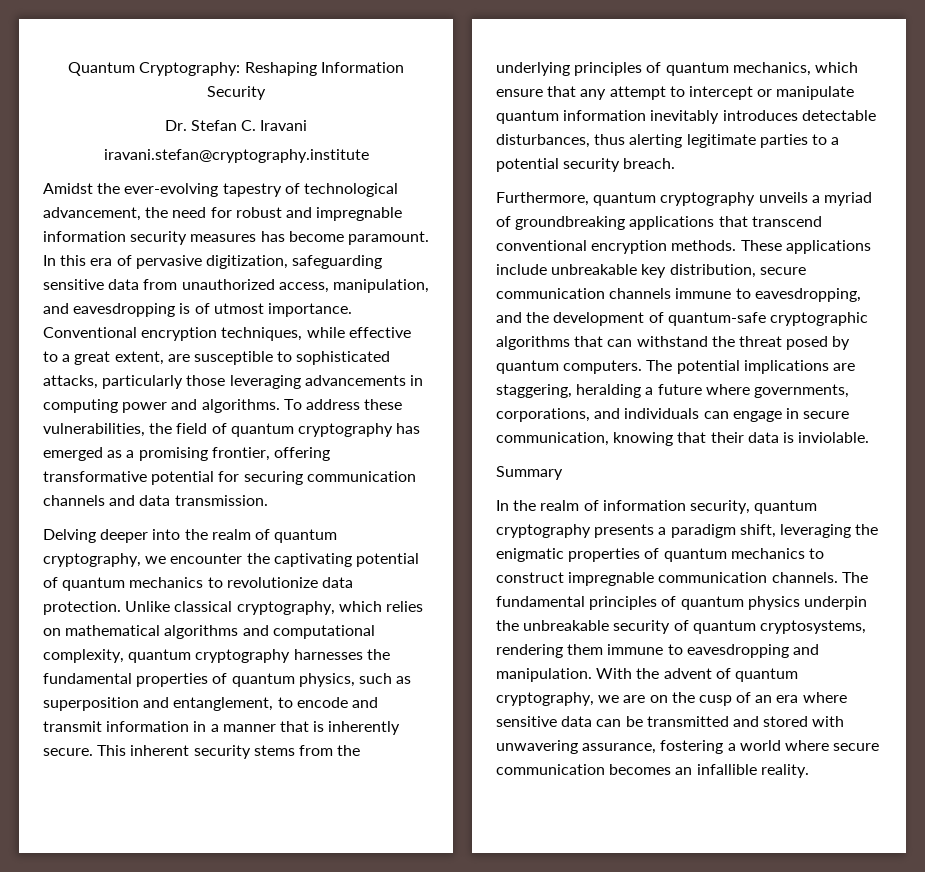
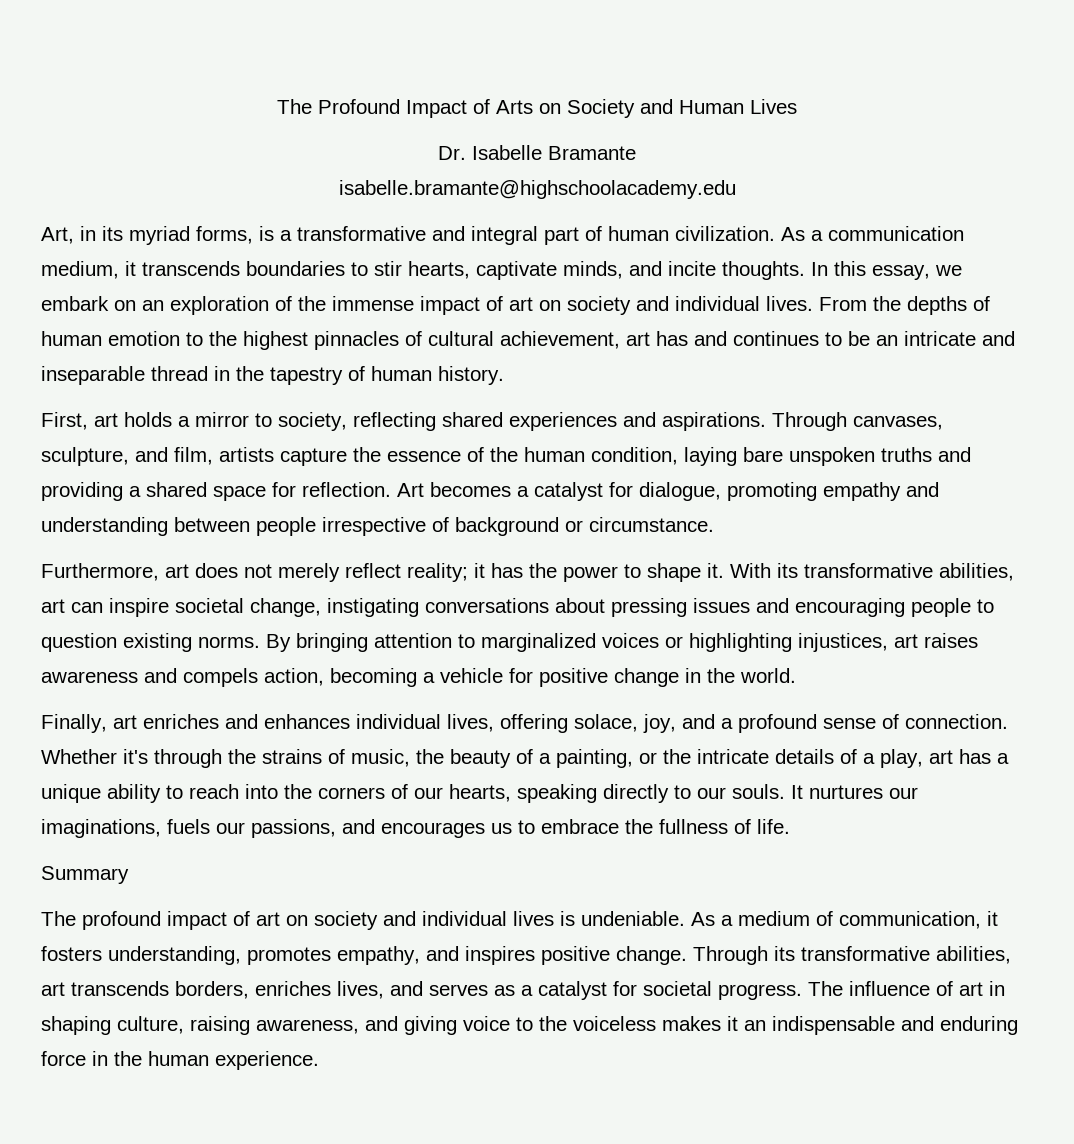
- Quantum Cryptography: Reshaping Information Security
- Dr. Stefan C. Iravani
- iravani.stefan@cryptography.institute
- Amidst the ever-evolving tapestry of technological advancement, the need for robust and impregnable information security measures has become paramount. In this era of pervasive digitization, safeguarding sensitive data from unauthorized access, manipulation, and eavesdropping is of utmost importance. Conventional encryption techniques, while effective to a great extent, are susceptible to sophisticated attacks, particularly those leveraging advancements in computing power and algorithms. To address these vulnerabilities, the field of quantum cryptography has emerged as a promising frontier, offering transformative potential for securing communication channels and data transmission.
- Delving deeper into the realm of quantum cryptography, we encounter the captivating potential of quantum mechanics to revolutionize data protection. Unlike classical cryptography, which relies on mathematical algorithms and computational complexity, quantum cryptography harnesses the fundamental properties of quantum physics, such as superposition and entanglement, to encode and transmit information in a manner that is inherently secure. This inherent security stems from the underlying principles of quantum mechanics, which ensure that any attempt to intercept or manipulate quantum information inevitably introduces detectable disturbances, thus alerting legitimate parties to a potential security breach.
- Furthermore, quantum cryptography unveils a myriad of groundbreaking applications that transcend conventional encryption methods. These applications include unbreakable key distribution, secure communication channels immune to eavesdropping, and the development of quantum-safe cryptographic algorithms that can withstand the threat posed by quantum computers. The potential implications are staggering, heralding a future where governments, corporations, and individuals can engage in secure communication, knowing that their data is inviolable.
+ The Profound Impact of Arts on Society and Human Lives
+ Dr. Isabelle Bramante
+ isabelle.bramante@highschoolacademy.edu
+ Art, in its myriad forms, is a transformative and integral part of human civilization. As a communication medium, it transcends boundaries to stir hearts, captivate minds, and incite thoughts. In this essay, we embark on an exploration of the immense impact of art on society and individual lives. From the depths of human emotion to the highest pinnacles of cultural achievement, art has and continues to be an intricate and inseparable thread in the tapestry of human history.
+ First, art holds a mirror to society, reflecting shared experiences and aspirations. Through canvases, sculpture, and film, artists capture the essence of the human condition, laying bare unspoken truths and providing a shared space for reflection. Art becomes a catalyst for dialogue, promoting empathy and understanding between people irrespective of background or circumstance.
+ Furthermore, art does not merely reflect reality; it has the power to shape it. With its transformative abilities, art can inspire societal change, instigating conversations about pressing issues and encouraging people to question existing norms. By bringing attention to marginalized voices or highlighting injustices, art raises awareness and compels action, becoming a vehicle for positive change in the world.
+ Finally, art enriches and enhances individual lives, offering solace, joy, and a profound sense of connection. Whether it's through the strains of music, the beauty of a painting, or the intricate details of a play, art has a unique ability to reach into the corners of our hearts, speaking directly to our souls. It nurtures our imaginations, fuels our passions, and encourages us to embrace the fullness of life.
  Summary
- In the realm of information security, quantum cryptography presents a paradigm shift, leveraging the enigmatic properties of quantum mechanics to construct impregnable communication channels. The fundamental principles of quantum physics underpin the unbreakable security of quantum cryptosystems, rendering them immune to eavesdropping and manipulation. With the advent of quantum cryptography, we are on the cusp of an era where sensitive data can be transmitted and stored with unwavering assurance, fostering a world where secure communication becomes an infallible reality.
+ The profound impact of art on society and individual lives is undeniable. As a medium of communication, it fosters understanding, promotes empathy, and inspires positive change. Through its transformative abilities, art transcends borders, enriches lives, and serves as a catalyst for societal progress. The influence of art in shaping culture, raising awareness, and giving voice to the voiceless makes it an indispensable and enduring force in the human experience.

